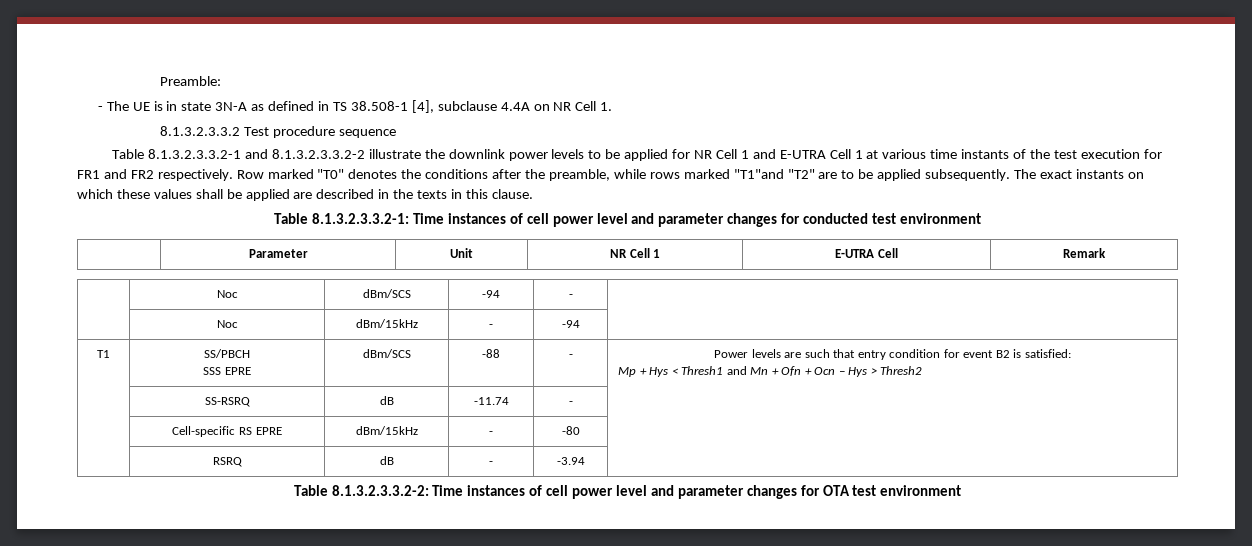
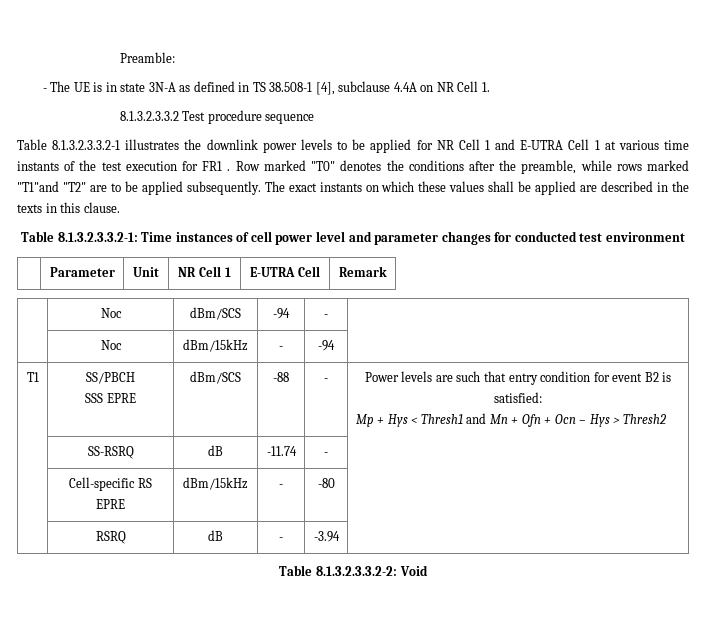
- Table 8.1.3.2.3.3.2-1 and 8.1.3.2.3.3.2-2 illustrate the downlink power levels to be applied for NR Cell 1 and E-UTRA Cell 1 at various time instants of the test execution for FR1 and FR2 respectively.
+ Table 8.1.3.2.3.3.2-1 illustrates the downlink power levels to be applied for NR Cell 1 and E-UTRA Cell 1 at various time instants of the test execution for FR1 .
- Table 8.1.3.2.3.3.2-2: Time instances of cell power level and parameter changes for OTA test environment
+ Table 8.1.3.2.3.3.2-2: Void

